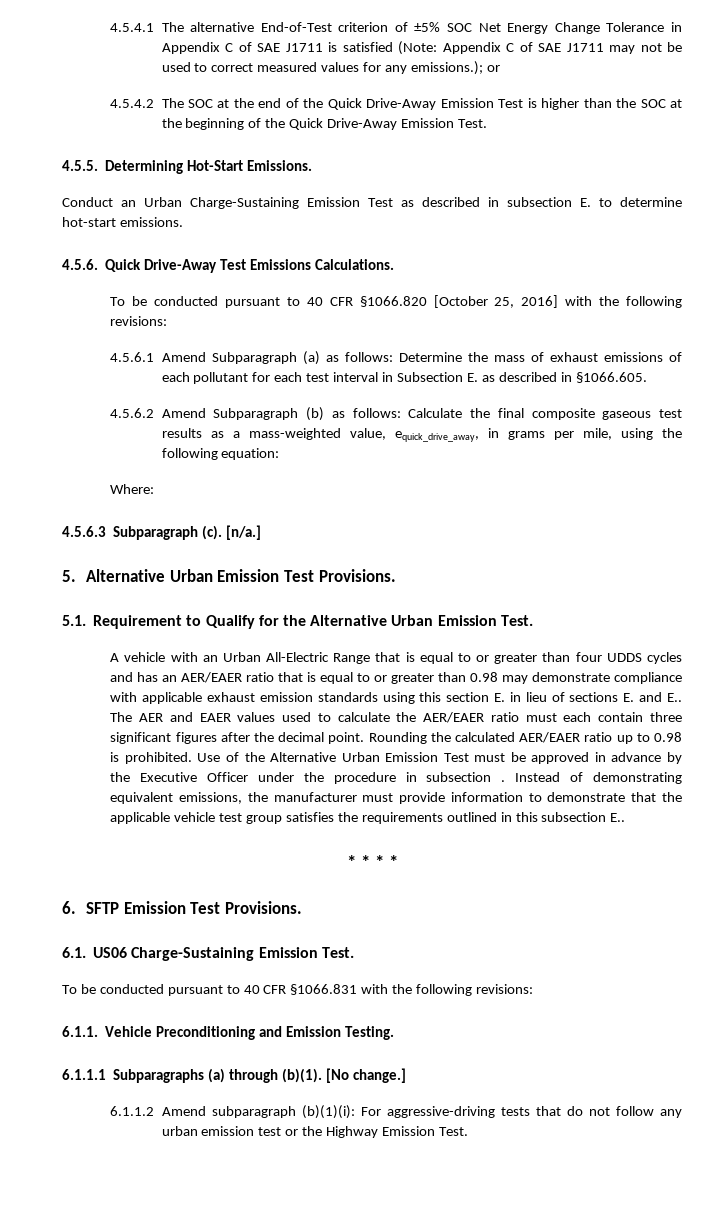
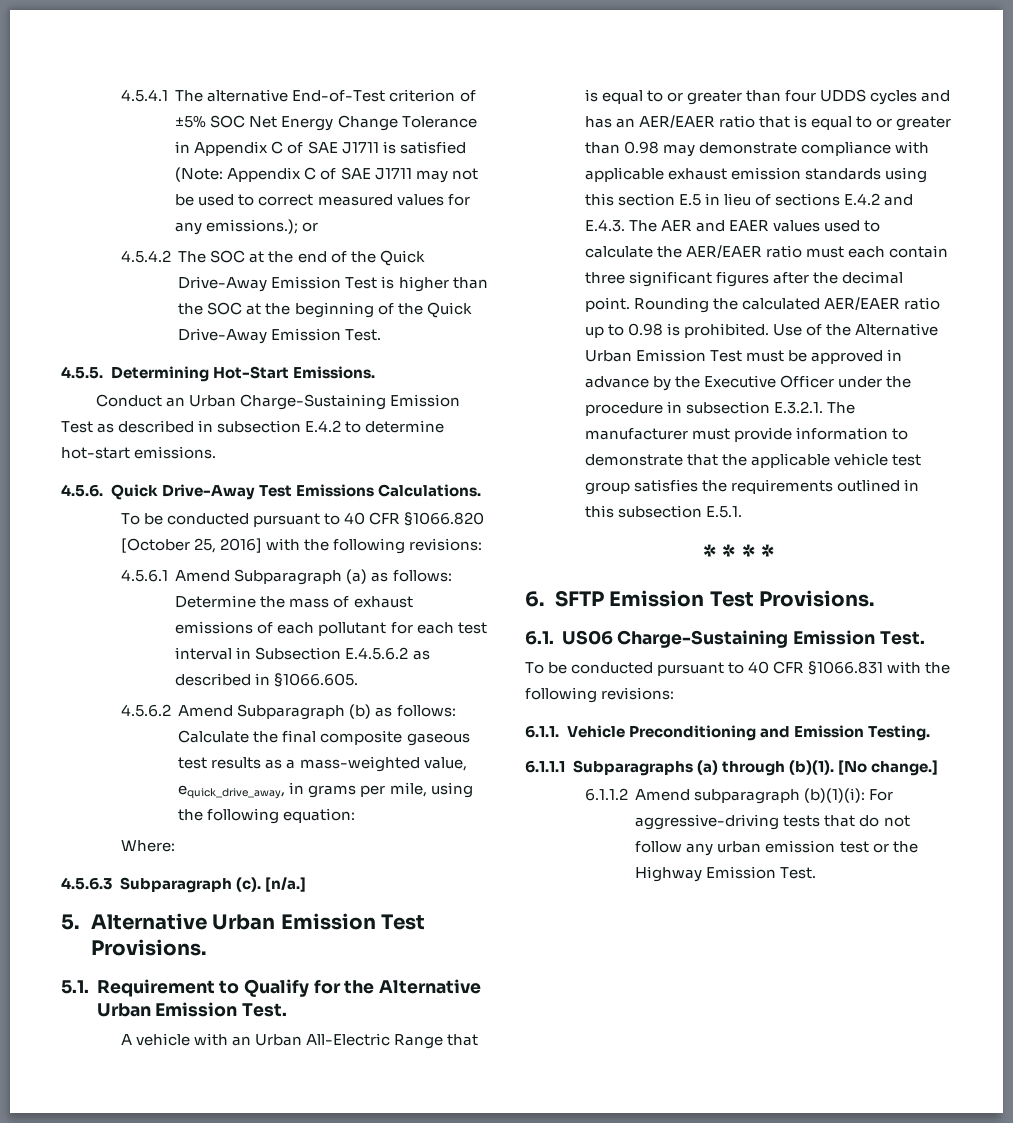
- Conduct an Urban Charge-Sustaining Emission Test as described in subsection E. to determine hot-start emissions.
+ Conduct an Urban Charge-Sustaining Emission Test as described in subsection E.4.2 to determine hot-start emissions.
- 4.5.6.1 Amend Subparagraph (a) as follows: Determine the mass of exhaust emissions of each pollutant for each test interval in Subsection E. as described in §1066.605.
+ 4.5.6.1 Amend Subparagraph (a) as follows: Determine the mass of exhaust emissions of each pollutant for each test interval in Subsection E.4.5.6.2 as described in §1066.605.
- A vehicle with an Urban All-Electric Range that is equal to or greater than four UDDS cycles and has an AER/EAER ratio that is equal to or greater than 0.98 may demonstrate compliance with applicable exhaust emission standards using this section E. in lieu of sections E. and E.. The AER and EAER values used to calculate the AER/EAER ratio must each contain three significant figures after the decimal point.
+ A vehicle with an Urban All-Electric Range that is equal to or greater than four UDDS cycles and has an AER/EAER ratio that is equal to or greater than 0.98 may demonstrate compliance with applicable exhaust emission standards using this section E.5 in lieu of sections E.4.2 and E.4.3. The AER and EAER values used to calculate the AER/EAER ratio must each contain three significant figures after the decimal point.
- Use of the Alternative Urban Emission Test must be approved in advance by the Executive Officer under the procedure in subsection . Instead of demonstrating equivalent emissions, the manufacturer must provide information to demonstrate that the applicable vehicle test group satisfies the requirements outlined in this subsection E..
+ Use of the Alternative Urban Emission Test must be approved in advance by the Executive Officer under the procedure in subsection E.3.2.1. The manufacturer must provide information to demonstrate that the applicable vehicle test group satisfies the requirements outlined in this subsection E.5.1.

